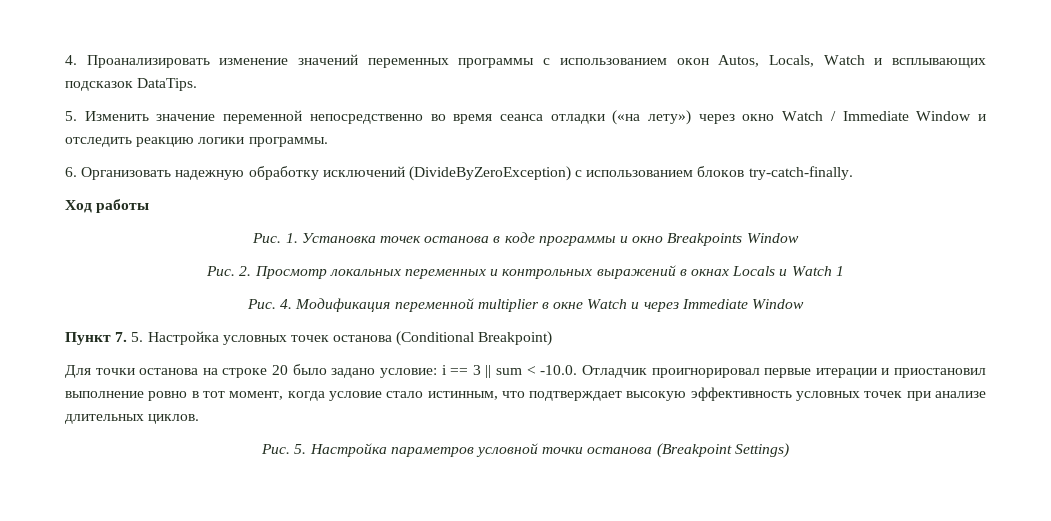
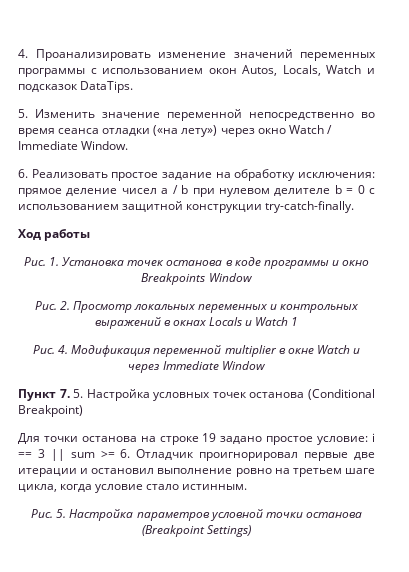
- 4. Проанализировать изменение значений переменных программы с использованием окон Autos, Locals, Watch и всплывающих подсказок DataTips.
+ 4. Проанализировать изменение значений переменных программы с использованием окон Autos, Locals, Watch и подсказок DataTips.
- 5. Изменить значение переменной непосредственно во время сеанса отладки («на лету») через окно Watch / Immediate Window и отследить реакцию логики программы.
- 6. Организовать надежную обработку исключений (DivideByZeroException) с использованием блоков try-catch-finally.
+ 5. Изменить значение переменной непосредственно во время сеанса отладки («на лету») через окно Watch / Immediate Window.
+ 6. Реализовать простое задание на обработку исключения: прямое деление чисел a / b при нулевом делителе b = 0 с использованием защитной конструкции try-catch-finally.
- Для точки останова на строке 20 было задано условие: i == 3 || sum < -10.0. Отладчик проигнорировал первые итерации и приостановил выполнение ровно в тот момент, когда условие стало истинным, что подтверждает высокую эффективность условных точек при анализе длительных циклов.
+ Для точки останова на строке 19 задано простое условие: i == 3 || sum >= 6. Отладчик проигнорировал первые две итерации и остановил выполнение ровно на третьем шаге цикла, когда условие стало истинным.

